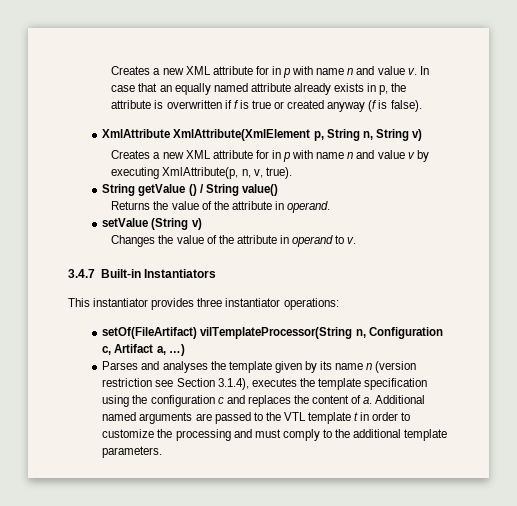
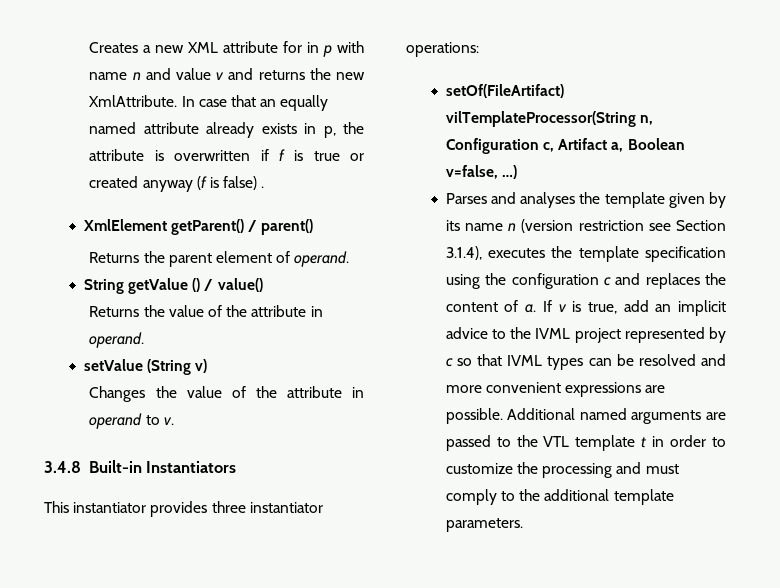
- Creates a new XML attribute for in p with name n and value v.
+ Creates a new XML attribute for in p with name n and value v and returns the new XmlAttribute.
- In case that an equally named attribute already exists in p, the attribute is overwritten if f is true or created anyway (f is false).
- XmlAttribute XmlAttribute(XmlElement p, String n, String v)
- Creates a new XML attribute for in p with name n and value v by executing XmlAttribute(p, n, v, true).
+ In case that an equally named attribute already exists in p, the attribute is overwritten if f is true or created anyway (f is false) .
+ XmlElement getParent() / parent()
+ Returns the parent element of operand.
- String getValue () / String value()
+ String getValue () / value()
- 3.4.7 Built-in Instantiators
+ 3.4.8 Built-in Instantiators
- setOf(FileArtifact) vilTemplateProcessor(String n, Configuration c, Artifact a, …)
+ setOf(FileArtifact) vilTemplateProcessor(String n, Configuration c, Artifact a, Boolean v=false, …)
+ If v is true, add an implicit advice to the IVML project represented by c so that IVML types can be resolved and more convenient expressions are possible.

